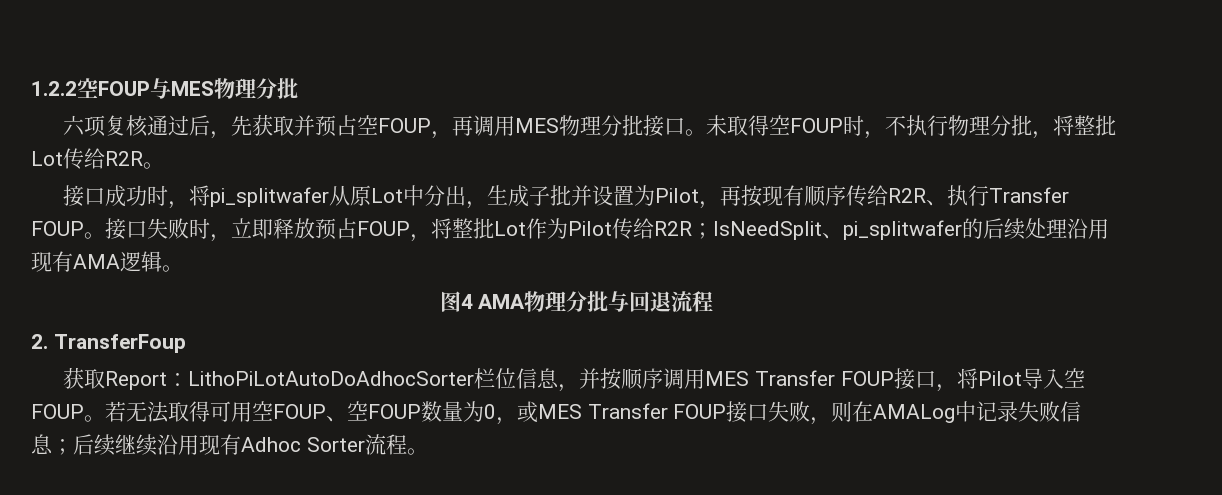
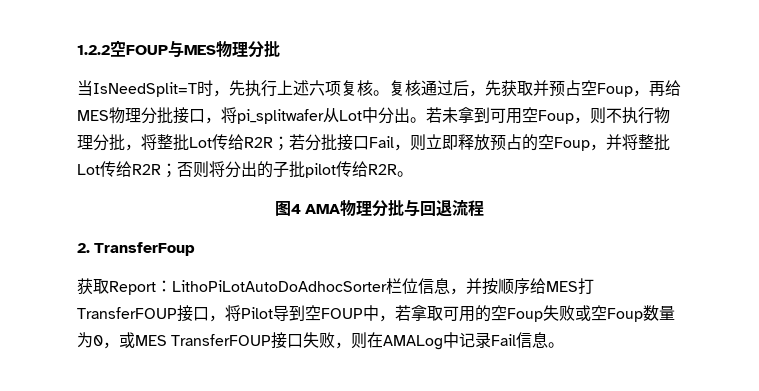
- 六项复核通过后，先获取并预占空FOUP，再调用MES物理分批接口。未取得空FOUP时，不执行物理分批，将整批Lot传给R2R。
- 接口成功时，将pi_splitwafer从原Lot中分出，生成子批并设置为Pilot，再按现有顺序传给R2R、执行Transfer FOUP。接口失败时，立即释放预占FOUP，将整批Lot作为Pilot传给R2R；IsNeedSplit、pi_splitwafer的后续处理沿用现有AMA逻辑。
+ 当IsNeedSplit=T时，先执行上述六项复核。复核通过后，先获取并预占空Foup，再给MES物理分批接口，将pi_splitwafer从Lot中分出。若未拿到可用空Foup，则不执行物理分批，将整批Lot传给R2R；若分批接口Fail，则立即释放预占的空Foup，并将整批Lot传给R2R；否则将分出的子批pilot传给R2R。
- 获取Report：LithoPiLotAutoDoAdhocSorter栏位信息，并按顺序调用MES Transfer FOUP接口，将Pilot导入空FOUP。若无法取得可用空FOUP、空FOUP数量为0，或MES Transfer FOUP接口失败，则在AMALog中记录失败信息；后续继续沿用现有Adhoc Sorter流程。
+ 获取Report：LithoPiLotAutoDoAdhocSorter栏位信息，并按顺序给MES打TransferFOUP接口，将Pilot导到空FOUP中，若拿取可用的空Foup失败或空Foup数量为0，或MES TransferFOUP接口失败，则在AMALog中记录Fail信息。

